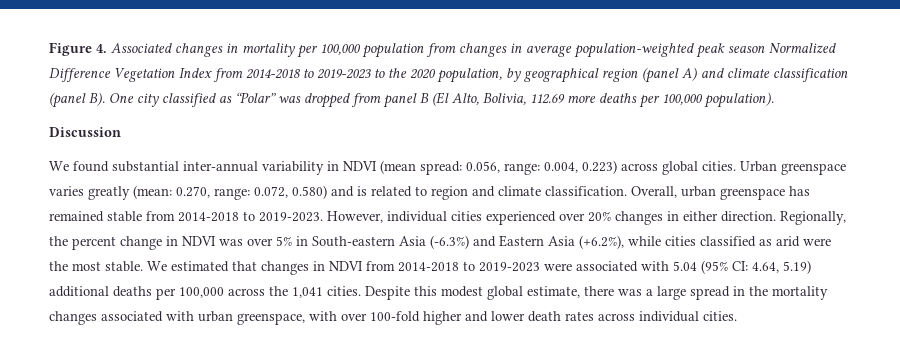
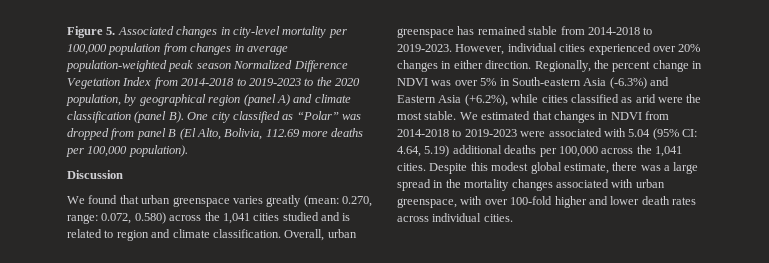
- Figure 4. Associated changes in mortality per 100,000 population from changes in average population-weighted peak season Normalized Difference Vegetation Index from 2014-2018 to 2019-2023 to the 2020 population, by geographical region (panel A) and climate classification (panel B). One city classified as “Polar” was dropped from panel B (El Alto, Bolivia, 112.69 more deaths per 100,000 population).
+ Figure 5. Associated changes in city-level mortality per 100,000 population from changes in average population-weighted peak season Normalized Difference Vegetation Index from 2014-2018 to 2019-2023 to the 2020 population, by geographical region (panel A) and climate classification (panel B). One city classified as “Polar” was dropped from panel B (El Alto, Bolivia, 112.69 more deaths per 100,000 population).
- We found substantial inter-annual variability in NDVI (mean spread: 0.056, range: 0.004, 0.223) across global cities. Urban greenspace varies greatly (mean: 0.270, range: 0.072, 0.580) and is related to region and climate classification.
+ We found that urban greenspace varies greatly (mean: 0.270, range: 0.072, 0.580) across the 1,041 cities studied and is related to region and climate classification.

